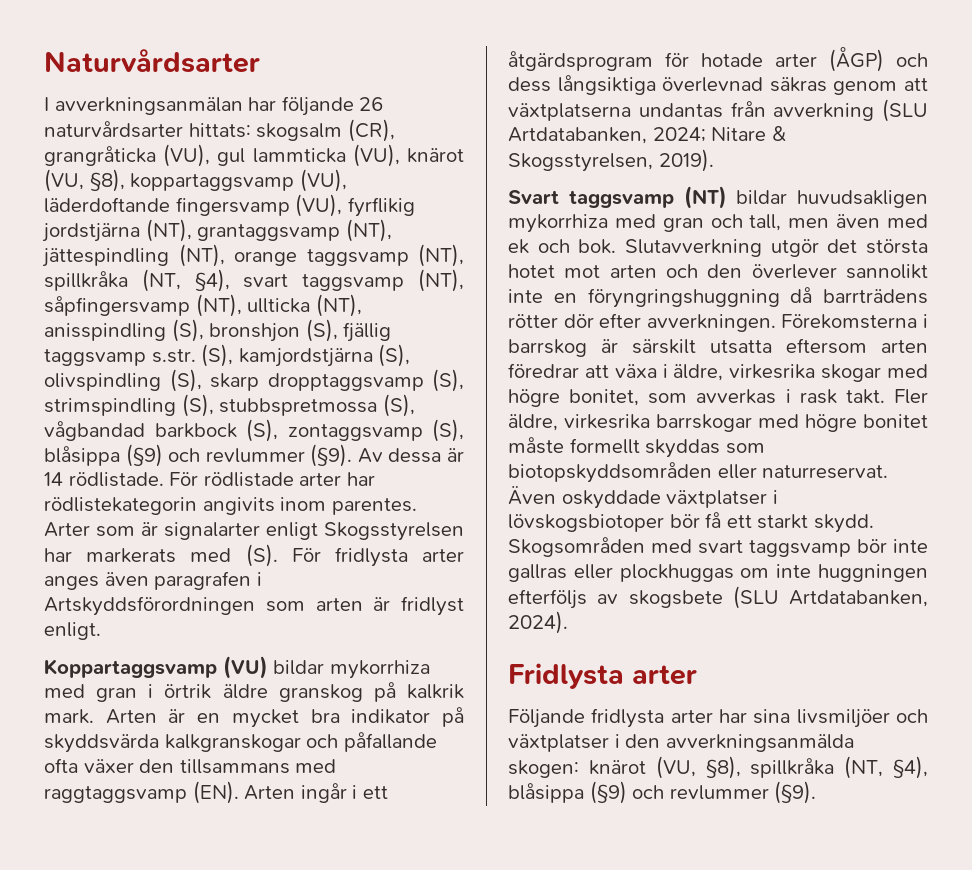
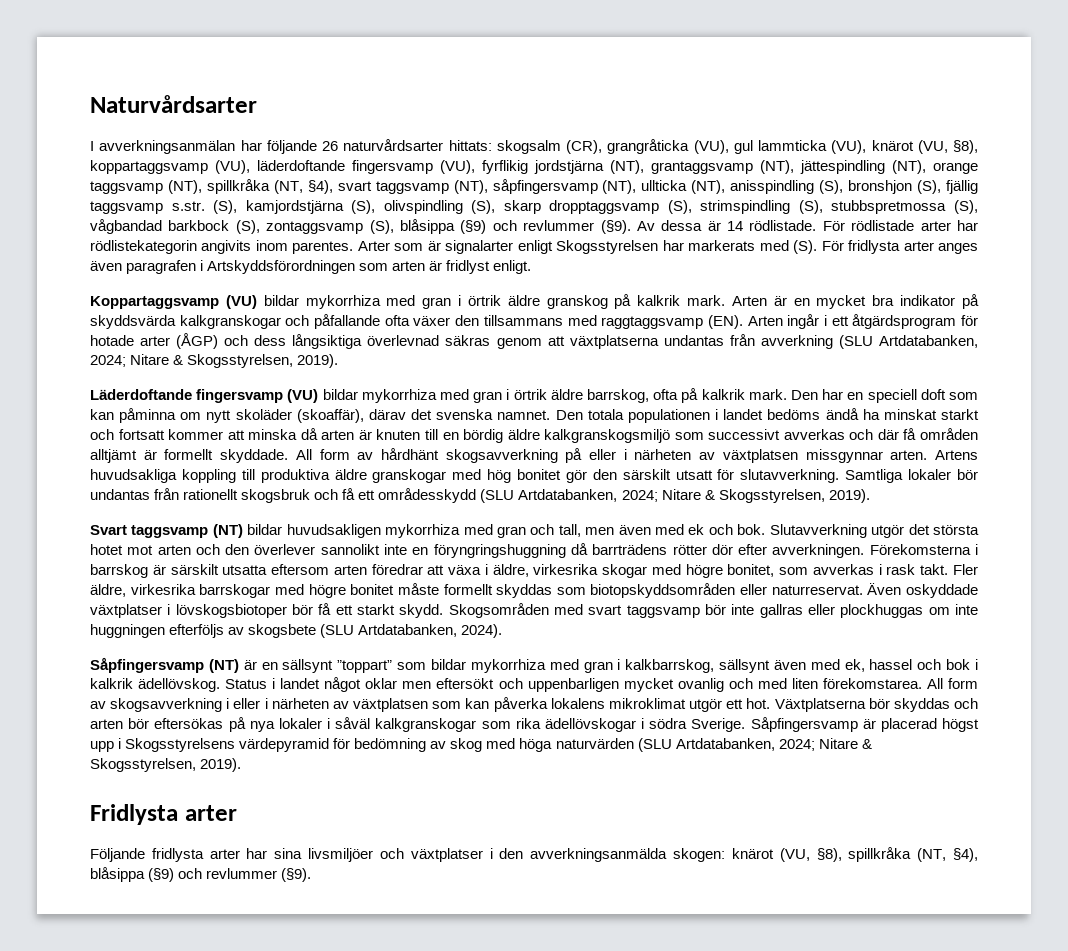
+ Läderdoftande fingersvamp (VU) bildar mykorrhiza med gran i örtrik äldre barrskog, ofta på kalkrik mark. Den har en speciell doft som kan påminna om nytt skoläder (skoaffär), därav det svenska namnet. Den totala populationen i landet bedöms ändå ha minskat starkt och fortsatt kommer att minska då arten är knuten till en bördig äldre kalkgranskogsmiljö som successivt avverkas och där få områden alltjämt är formellt skyddade. All form av hårdhänt skogsavverkning på eller i närheten av växtplatsen missgynnar arten. Artens huvudsakliga koppling till produktiva äldre granskogar med hög bonitet gör den särskilt utsatt för slutavverkning. Samtliga lokaler bör undantas från rationellt skogsbruk och få ett områdesskydd (SLU Artdatabanken, 2024; Nitare & Skogsstyrelsen, 2019).
+ Såpfingersvamp (NT) är en sällsynt ”toppart” som bildar mykorrhiza med gran i kalkbarrskog, sällsynt även med ek, hassel och bok i kalkrik ädellövskog. Status i landet något oklar men eftersökt och uppenbarligen mycket ovanlig och med liten förekomstarea. All form av skogsavverkning i eller i närheten av växtplatsen som kan påverka lokalens mikroklimat utgör ett hot. Växtplatserna bör skyddas och arten bör eftersökas på nya lokaler i såväl kalkgranskogar som rika ädellövskogar i södra Sverige. Såpfingersvamp är placerad högst upp i Skogsstyrelsens värdepyramid för bedömning av skog med höga naturvärden (SLU Artdatabanken, 2024; Nitare & Skogsstyrelsen, 2019).

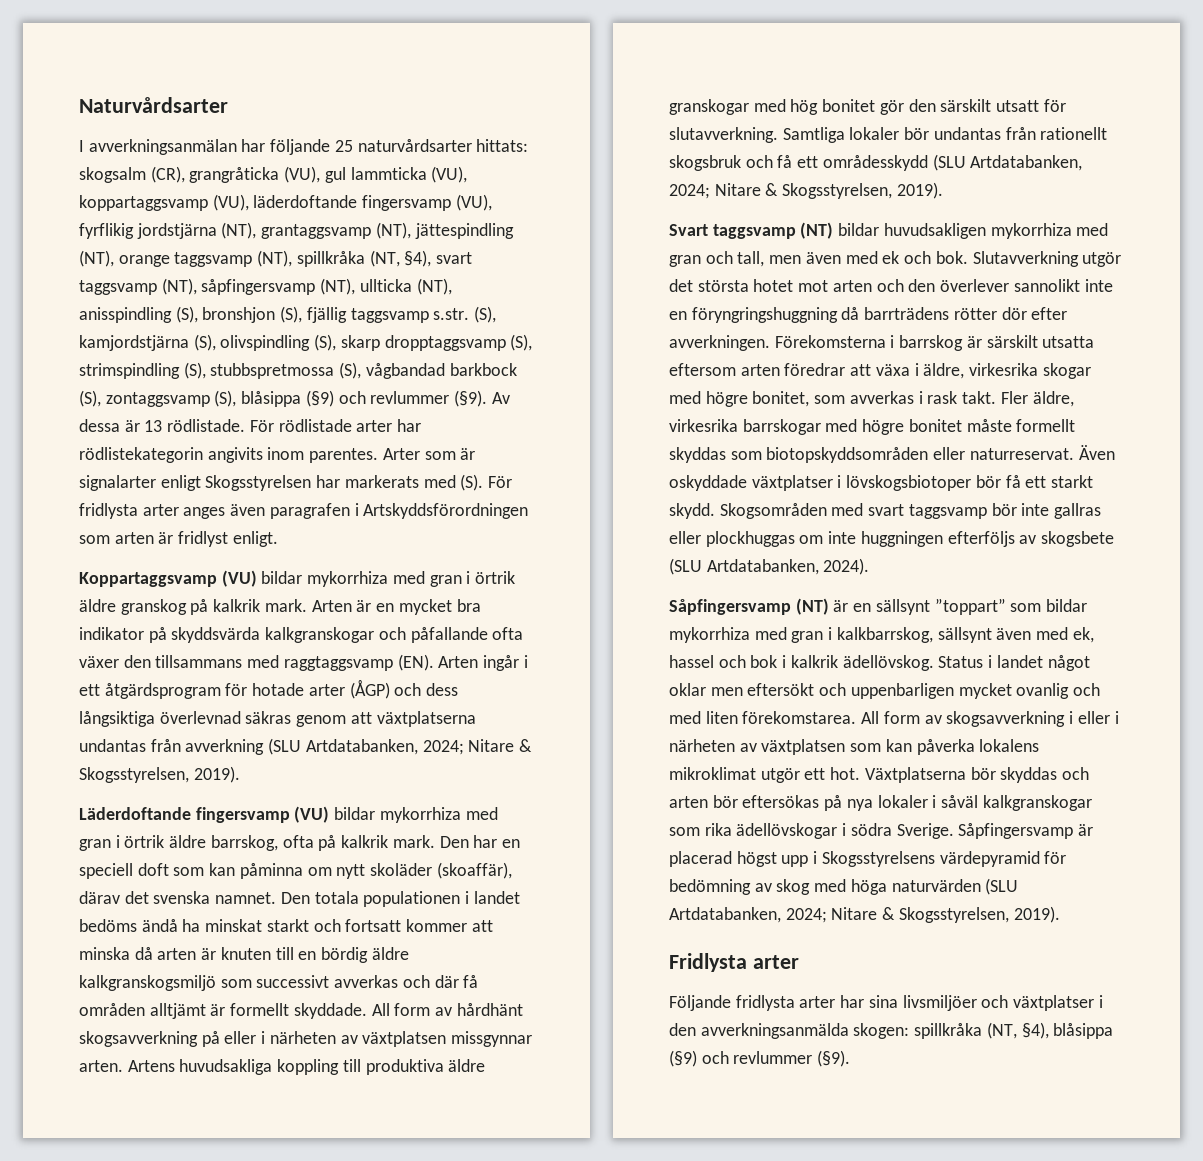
- I avverkningsanmälan har följande 26 naturvårdsarter hittats:
+ I avverkningsanmälan har följande 25 naturvårdsarter hittats:
- skogsalm (CR), grangråticka (VU), gul lammticka (VU), knärot (VU, §8), koppartaggsvamp (VU), läderdoftande fingersvamp (VU), fyrflikig jordstjärna (NT), grantaggsvamp (NT), jättespindling (NT), orange taggsvamp (NT), spillkråka (NT, §4), svart taggsvamp (NT), såpfingersvamp (NT), ullticka (NT), anisspindling (S), bronshjon (S), fjällig taggsvamp s.str. (S), kamjordstjärna (S), olivspindling (S), skarp dropptaggsvamp (S), strimspindling (S), stubbspretmossa (S), vågbandad barkbock (S), zontaggsvamp (S), blåsippa (§9) och revlummer (§9).
+ skogsalm (CR), grangråticka (VU), gul lammticka (VU), koppartaggsvamp (VU), läderdoftande fingersvamp (VU), fyrflikig jordstjärna (NT), grantaggsvamp (NT), jättespindling (NT), orange taggsvamp (NT), spillkråka (NT, §4), svart taggsvamp (NT), såpfingersvamp (NT), ullticka (NT), anisspindling (S), bronshjon (S), fjällig taggsvamp s.str. (S), kamjordstjärna (S), olivspindling (S), skarp dropptaggsvamp (S), strimspindling (S), stubbspretmossa (S), vågbandad barkbock (S), zontaggsvamp (S), blåsippa (§9) och revlummer (§9).
- Av dessa är 14 rödlistade.
+ Av dessa är 13 rödlistade.
- Följande fridlysta arter har sina livsmiljöer och växtplatser i den avverkningsanmälda skogen: knärot (VU, §8), spillkråka (NT, §4), blåsippa (§9) och revlummer (§9).
+ Följande fridlysta arter har sina livsmiljöer och växtplatser i den avverkningsanmälda skogen: spillkråka (NT, §4), blåsippa (§9) och revlummer (§9).

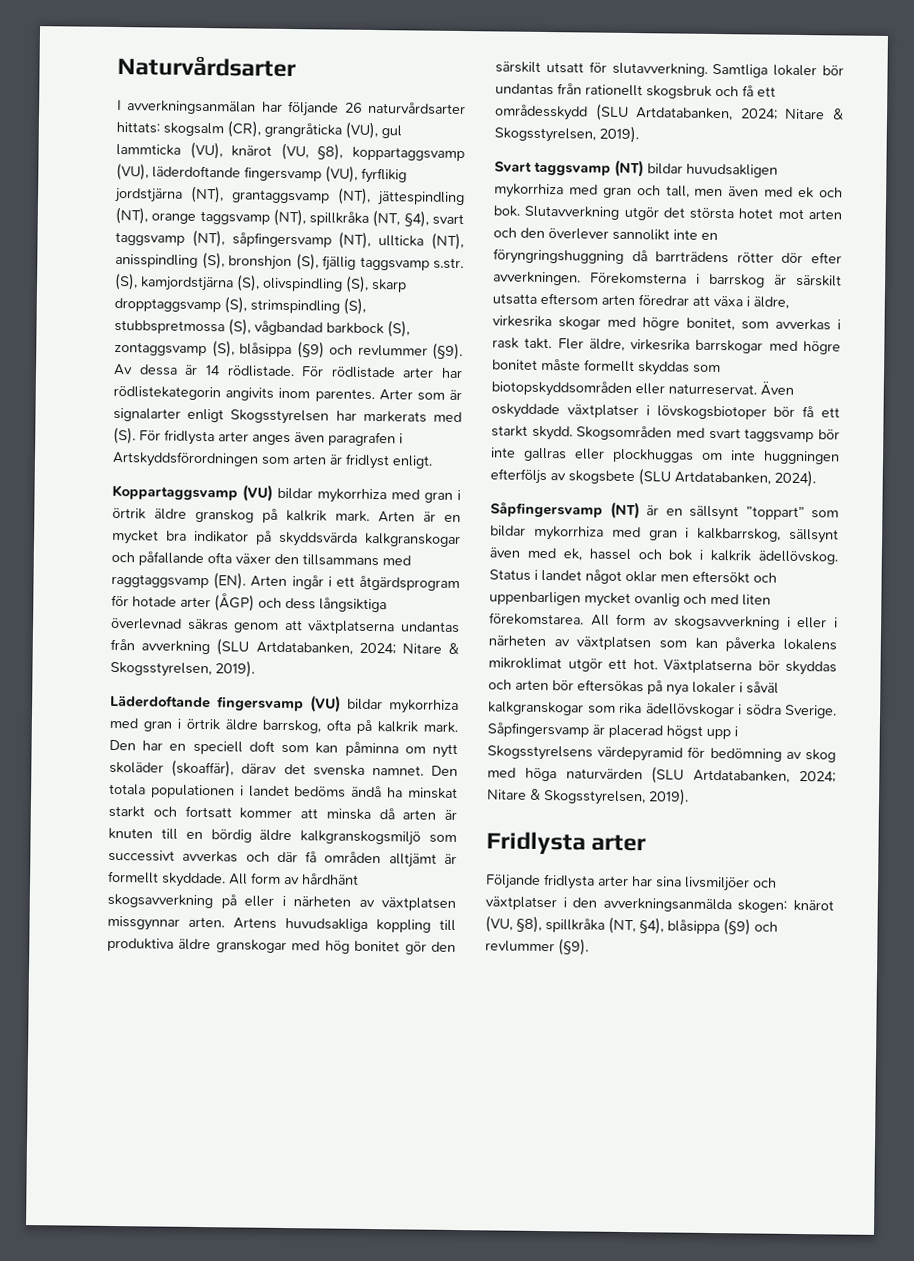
- I avverkningsanmälan har följande 25 naturvårdsarter hittats:
+ I avverkningsanmälan har följande 26 naturvårdsarter hittats:
- skogsalm (CR), grangråticka (VU), gul lammticka (VU), koppartaggsvamp (VU), läderdoftande fingersvamp (VU), fyrflikig jordstjärna (NT), grantaggsvamp (NT), jättespindling (NT), orange taggsvamp (NT), spillkråka (NT, §4), svart taggsvamp (NT), såpfingersvamp (NT), ullticka (NT), anisspindling (S), bronshjon (S), fjällig taggsvamp s.str. (S), kamjordstjärna (S), olivspindling (S), skarp dropptaggsvamp (S), strimspindling (S), stubbspretmossa (S), vågbandad barkbock (S), zontaggsvamp (S), blåsippa (§9) och revlummer (§9).
+ skogsalm (CR), grangråticka (VU), gul lammticka (VU), knärot (VU, §8), koppartaggsvamp (VU), läderdoftande fingersvamp (VU), fyrflikig jordstjärna (NT), grantaggsvamp (NT), jättespindling (NT), orange taggsvamp (NT), spillkråka (NT, §4), svart taggsvamp (NT), såpfingersvamp (NT), ullticka (NT), anisspindling (S), bronshjon (S), fjällig taggsvamp s.str. (S), kamjordstjärna (S), olivspindling (S), skarp dropptaggsvamp (S), strimspindling (S), stubbspretmossa (S), vågbandad barkbock (S), zontaggsvamp (S), blåsippa (§9) och revlummer (§9).
- Av dessa är 13 rödlistade.
+ Av dessa är 14 rödlistade.
- Följande fridlysta arter har sina livsmiljöer och växtplatser i den avverkningsanmälda skogen: spillkråka (NT, §4), blåsippa (§9) och revlummer (§9).
+ Följande fridlysta arter har sina livsmiljöer och växtplatser i den avverkningsanmälda skogen: knärot (VU, §8), spillkråka (NT, §4), blåsippa (§9) och revlummer (§9).

